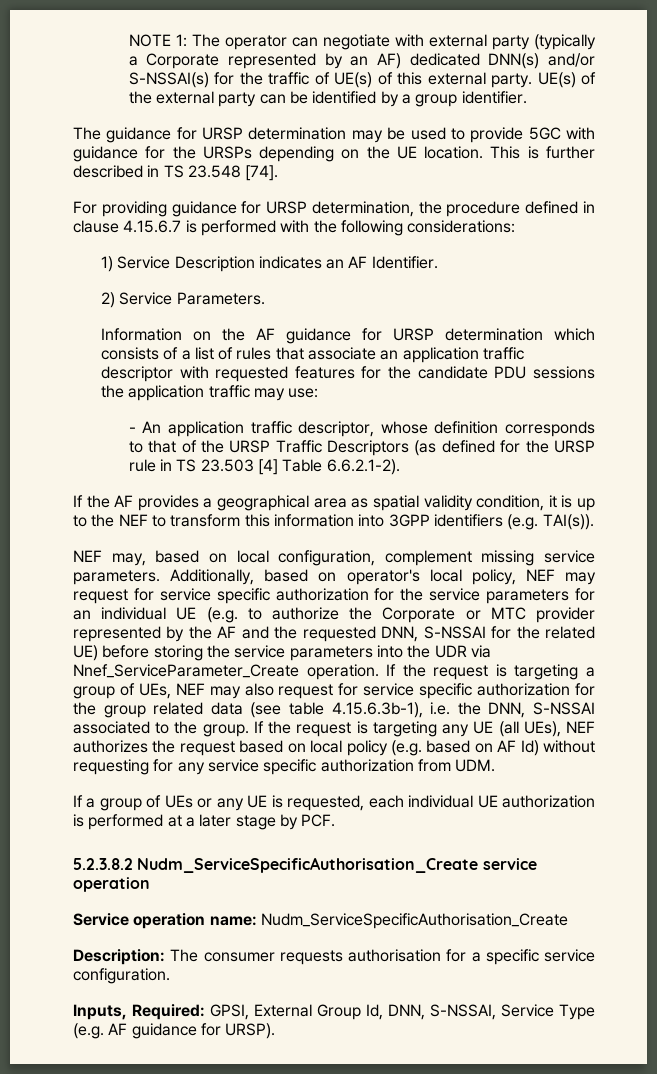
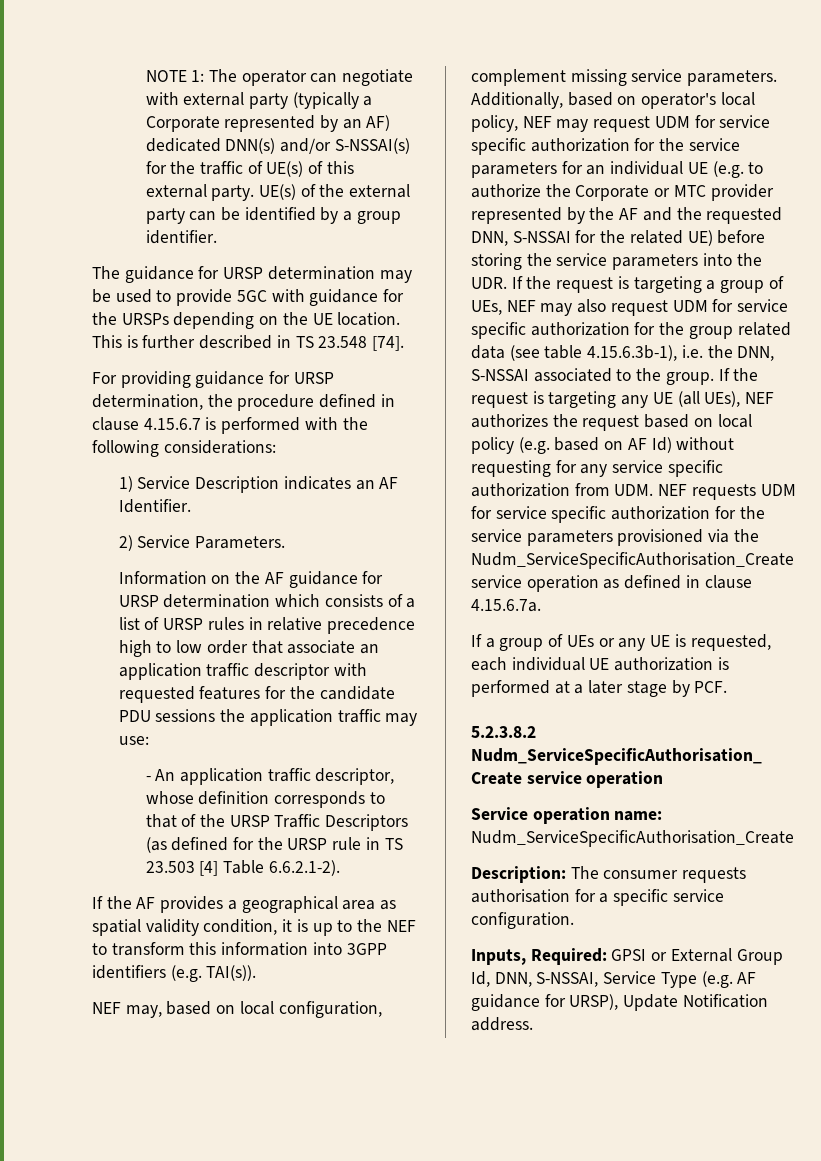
- Information on the AF guidance for URSP determination which consists of a list of rules that associate an application traffic descriptor with requested features for the candidate PDU sessions the application traffic may use:
+ Information on the AF guidance for URSP determination which consists of a list of URSP rules in relative precedence high to low order that associate an application traffic descriptor with requested features for the candidate PDU sessions the application traffic may use:
- Additionally, based on operator's local policy, NEF may request for service specific authorization for the service parameters for an individual UE (e.g. to authorize the Corporate or MTC provider represented by the AF and the requested DNN, S-NSSAI for the related UE) before storing the service parameters into the UDR via Nnef_ServiceParameter_Create operation. If the request is targeting a group of UEs, NEF may also request for service specific authorization for the group related data (see table 4.15.6.3b-1), i.e. the DNN, S-NSSAI associated to the group.
+ Additionally, based on operator's local policy, NEF may request UDM for service specific authorization for the service parameters for an individual UE (e.g. to authorize the Corporate or MTC provider represented by the AF and the requested DNN, S-NSSAI for the related UE) before storing the service parameters into the UDR. If the request is targeting a group of UEs, NEF may also request UDM for service specific authorization for the group related data (see table 4.15.6.3b-1), i.e. the DNN, S-NSSAI associated to the group.
- If the request is targeting any UE (all UEs), NEF authorizes the request based on local policy (e.g. based on AF Id) without requesting for any service specific authorization from UDM.
+ If the request is targeting any UE (all UEs), NEF authorizes the request based on local policy (e.g. based on AF Id) without requesting for any service specific authorization from UDM. NEF requests UDM for service specific authorization for the service parameters provisioned via the Nudm_ServiceSpecificAuthorisation_Create service operation as defined in clause 4.15.6.7a.
- Inputs, Required: GPSI, External Group Id, DNN, S-NSSAI, Service Type (e.g. AF guidance for URSP).
+ Inputs, Required: GPSI or External Group Id, DNN, S-NSSAI, Service Type (e.g. AF guidance for URSP), Update Notification address.

